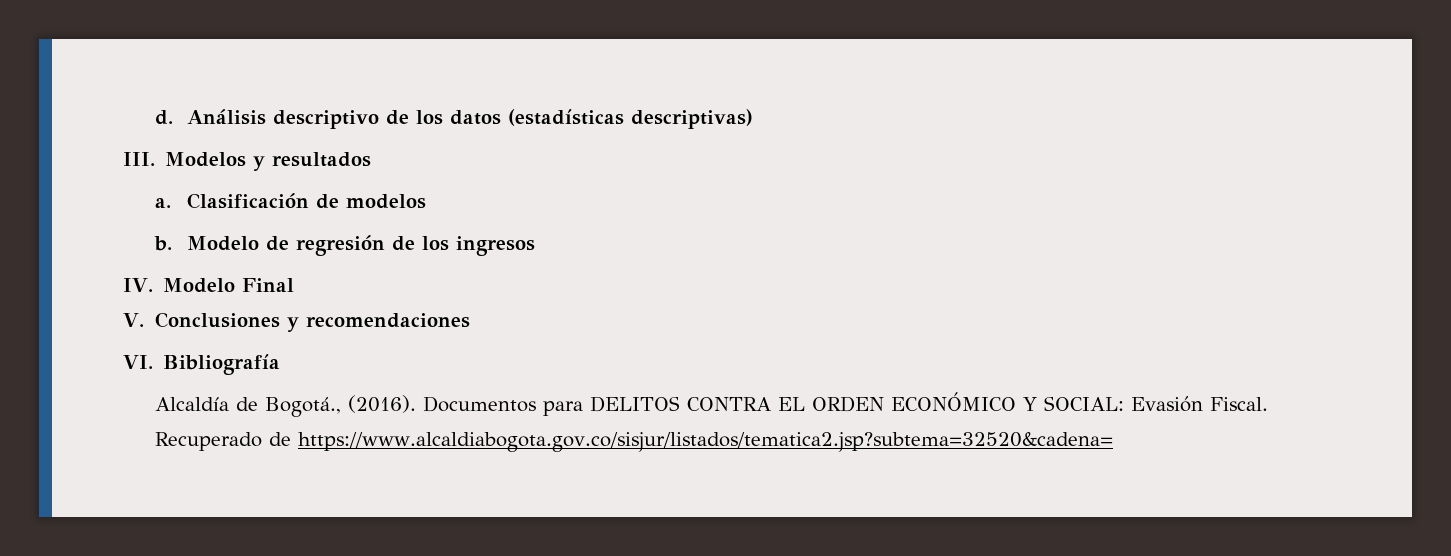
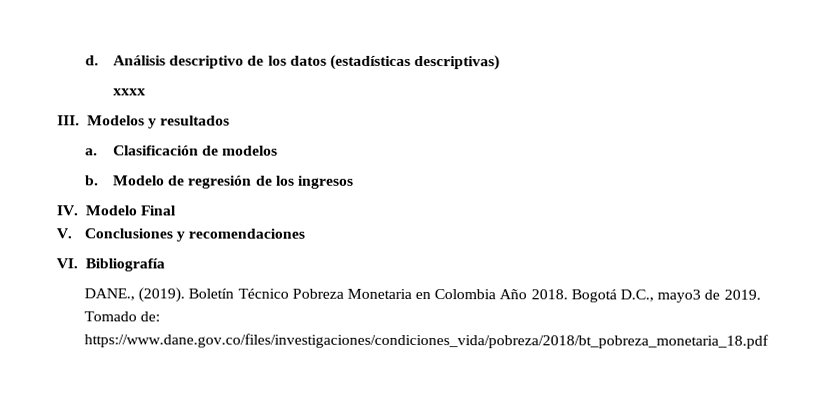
+ xxxx
- Alcaldía de Bogotá., (2016). Documentos para DELITOS CONTRA EL ORDEN ECONÓMICO Y SOCIAL: Evasión Fiscal. Recuperado de https://www.alcaldiabogota.gov.co/sisjur/listados/tematica2.jsp?subtema=32520&cadena=
+ DANE., (2019). Boletín Técnico Pobreza Monetaria en Colombia Año 2018. Bogotá D.C., mayo3 de 2019. Tomado de: https://www.dane.gov.co/files/investigaciones/condiciones_vida/pobreza/2018/bt_pobreza_monetaria_18.pdf

